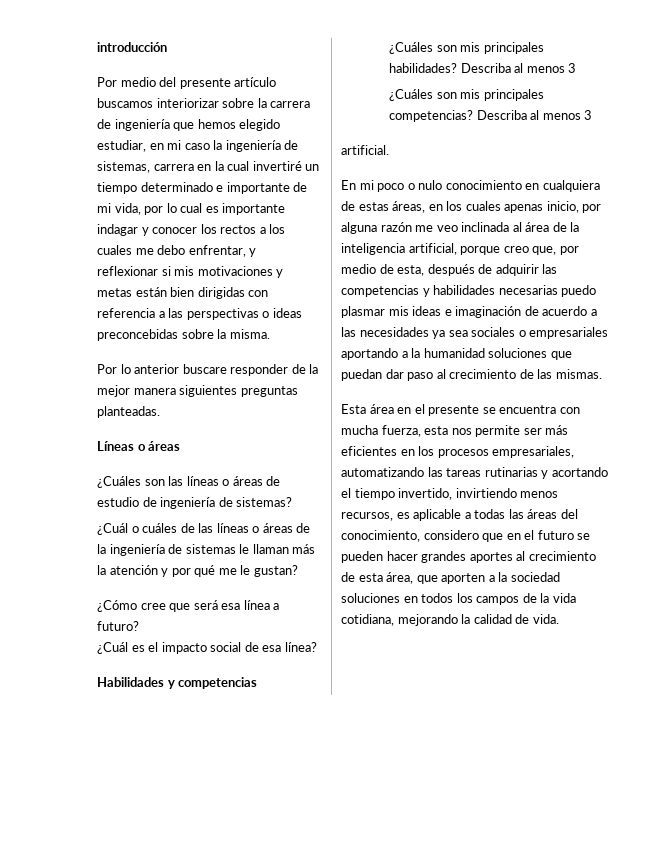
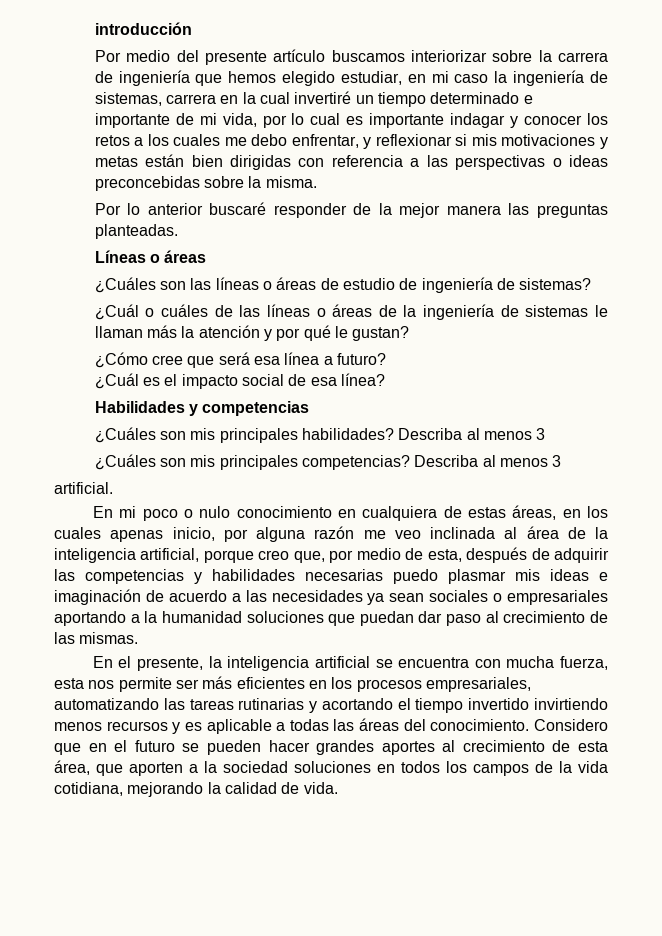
- Por medio del presente artículo buscamos interiorizar sobre la carrera de ingeniería que hemos elegido estudiar, en mi caso la ingeniería de sistemas, carrera en la cual invertiré un tiempo determinado e importante de mi vida, por lo cual es importante indagar y conocer los rectos a los cuales me debo enfrentar, y reflexionar si mis motivaciones y metas están bien dirigidas con referencia a las perspectivas o ideas preconcebidas sobre la misma.
+ Por medio del presente artículo buscamos interiorizar sobre la carrera de ingeniería que hemos elegido estudiar, en mi caso la ingeniería de sistemas, carrera en la cual invertiré un tiempo determinado e importante de mi vida, por lo cual es importante indagar y conocer los retos a los cuales me debo enfrentar, y reflexionar si mis motivaciones y metas están bien dirigidas con referencia a las perspectivas o ideas preconcebidas sobre la misma.
- Por lo anterior buscare responder de la mejor manera siguientes preguntas planteadas.
+ Por lo anterior buscaré responder de la mejor manera las preguntas planteadas.
- ¿Cuál o cuáles de las líneas o áreas de la ingeniería de sistemas le llaman más la atención y por qué me le gustan?
+ ¿Cuál o cuáles de las líneas o áreas de la ingeniería de sistemas le llaman más la atención y por qué le gustan?
- En mi poco o nulo conocimiento en cualquiera de estas áreas, en los cuales apenas inicio, por alguna razón me veo inclinada al área de la inteligencia artificial, porque creo que, por medio de esta, después de adquirir las competencias y habilidades necesarias puedo plasmar mis ideas e imaginación de acuerdo a las necesidades ya sea sociales o empresariales aportando a la humanidad soluciones que puedan dar paso al crecimiento de las mismas.
+ En mi poco o nulo conocimiento en cualquiera de estas áreas, en los cuales apenas inicio, por alguna razón me veo inclinada al área de la inteligencia artificial, porque creo que, por medio de esta, después de adquirir las competencias y habilidades necesarias puedo plasmar mis ideas e imaginación de acuerdo a las necesidades ya sean sociales o empresariales aportando a la humanidad soluciones que puedan dar paso al crecimiento de las mismas.
- Esta área en el presente se encuentra con mucha fuerza, esta nos permite ser más eficientes en los procesos empresariales, automatizando las tareas rutinarias y acortando el tiempo invertido, invirtiendo menos recursos, es aplicable a todas las áreas del conocimiento, considero que en el futuro se pueden hacer grandes aportes al crecimiento de esta área, que aporten a la sociedad soluciones en todos los campos de la vida cotidiana, mejorando la calidad de vida.
+ En el presente, la inteligencia artificial se encuentra con mucha fuerza, esta nos permite ser más eficientes en los procesos empresariales, automatizando las tareas rutinarias y acortando el tiempo invertido invirtiendo menos recursos y es aplicable a todas las áreas del conocimiento. Considero que en el futuro se pueden hacer grandes aportes al crecimiento de esta área, que aporten a la sociedad soluciones en todos los campos de la vida cotidiana, mejorando la calidad de vida.

